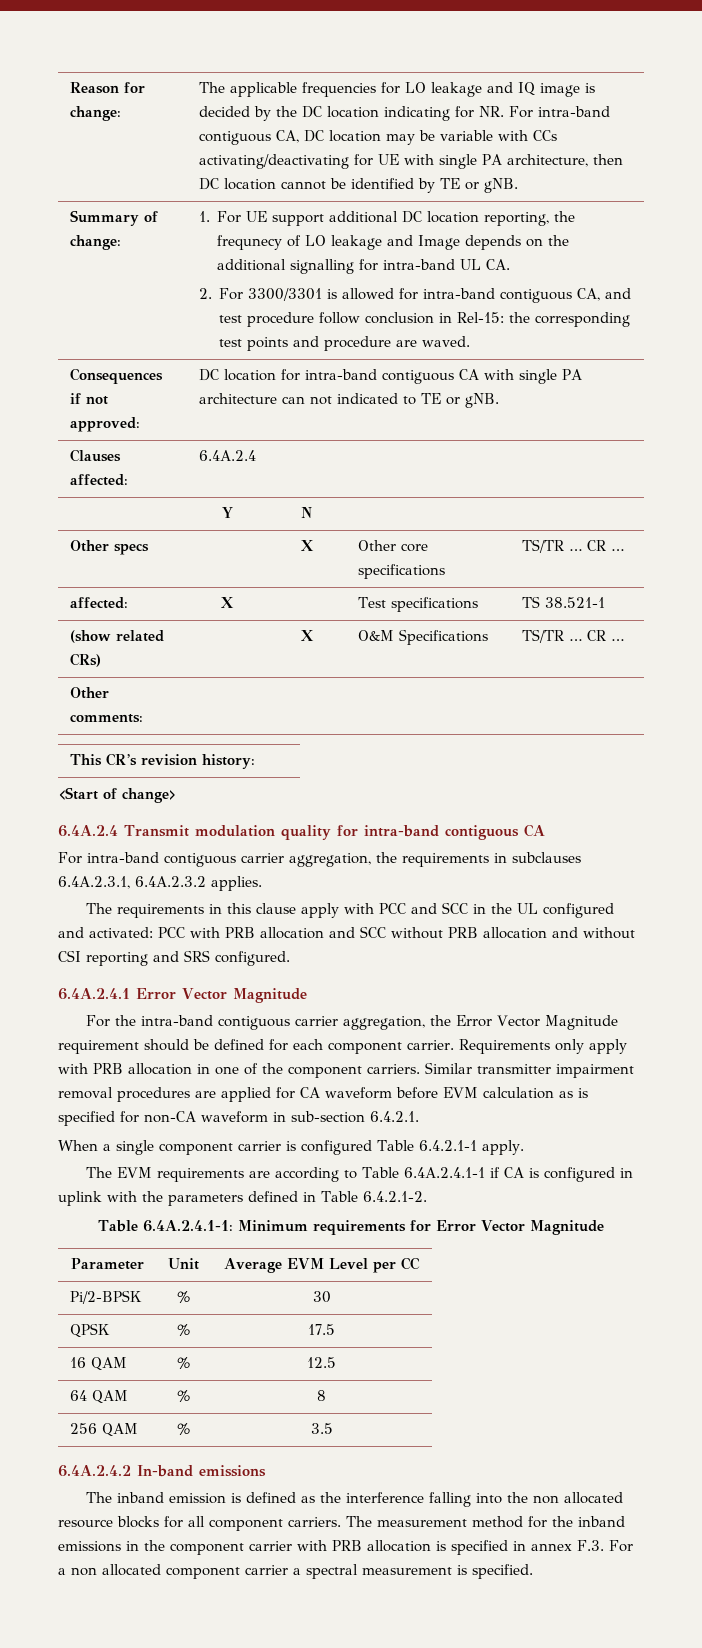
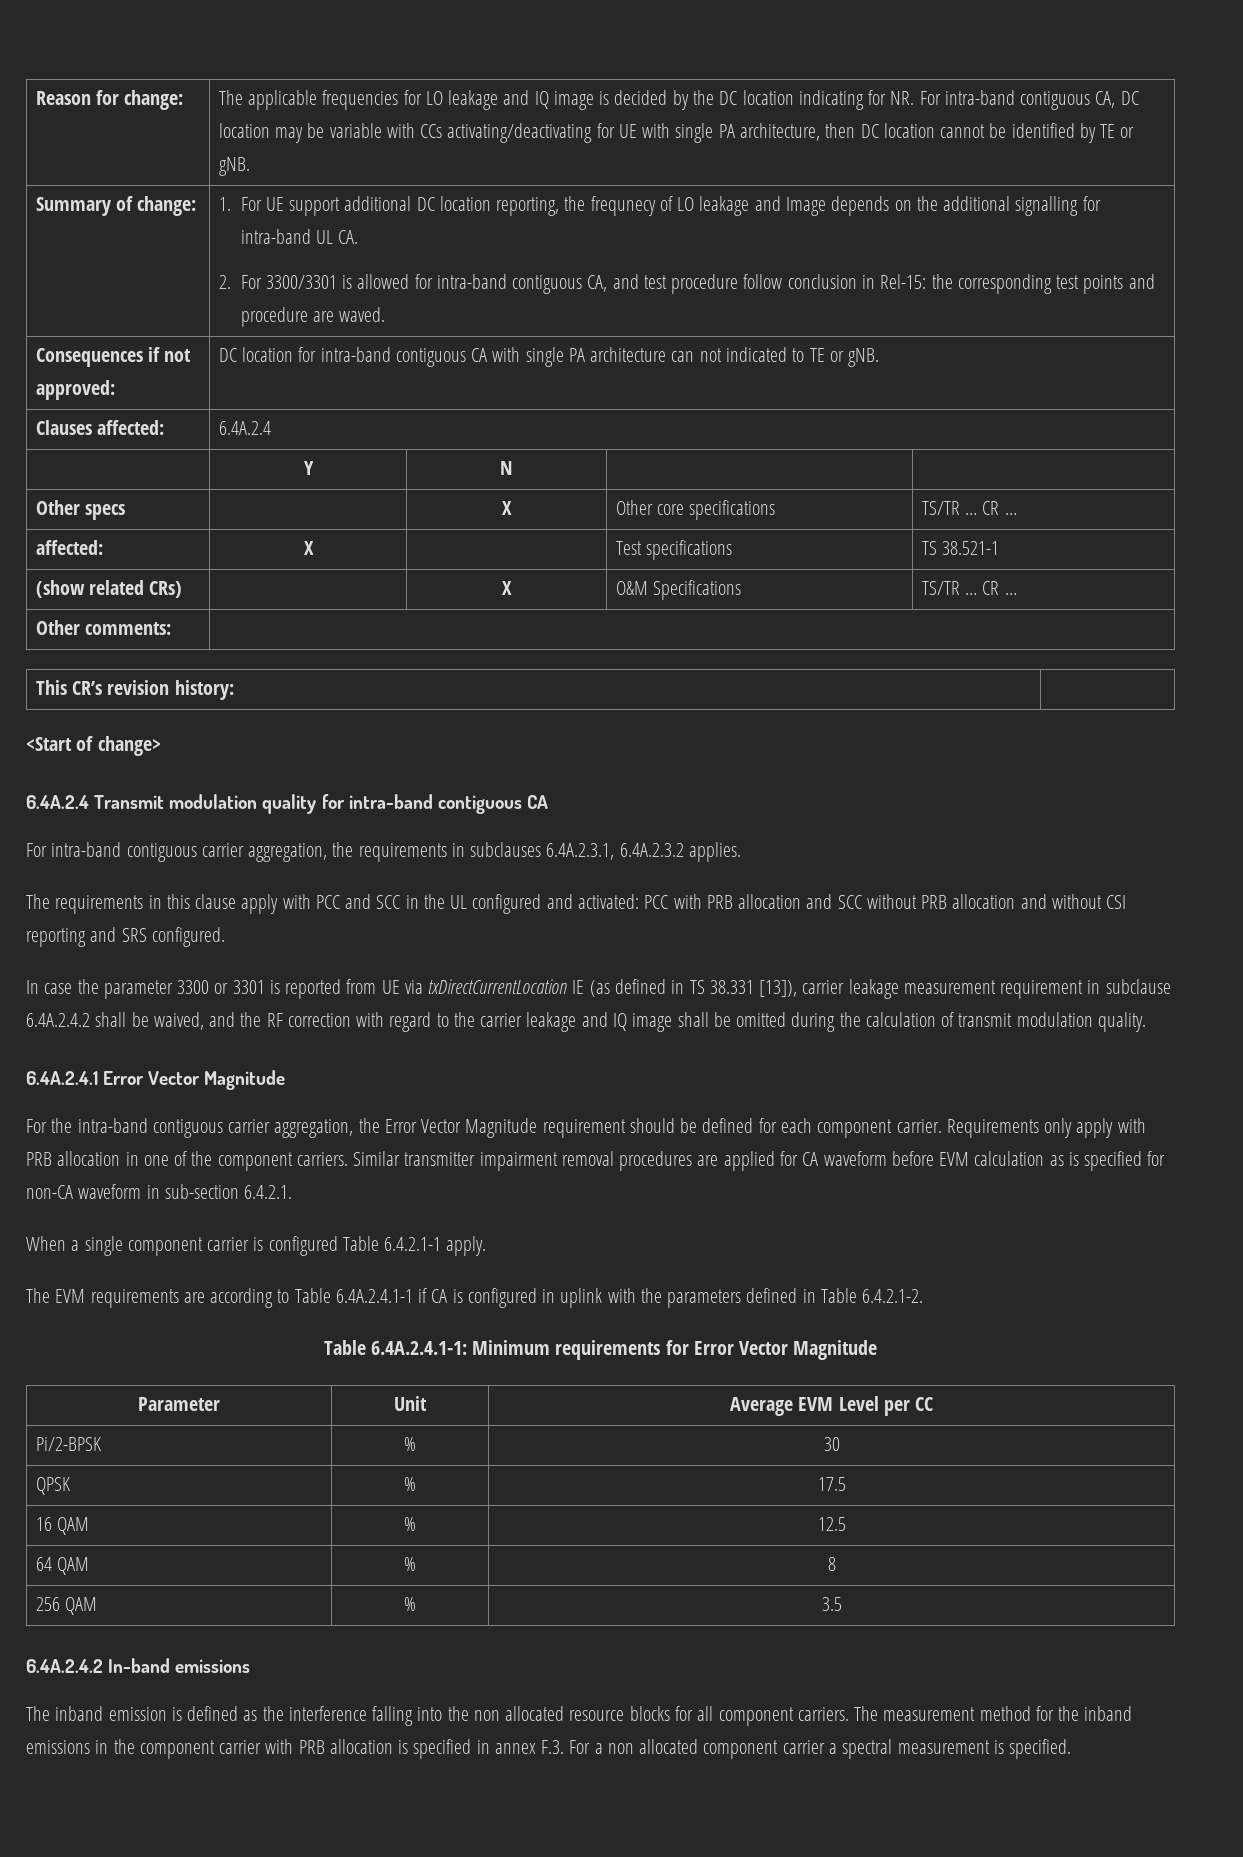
+ In case the parameter 3300 or 3301 is reported from UE via txDirectCurrentLocation IE (as defined in TS 38.331 [13]), carrier leakage measurement requirement in subclause 6.4A.2.4.2 shall be waived, and the RF correction with regard to the carrier leakage and IQ image shall be omitted during the calculation of transmit modulation quality.

